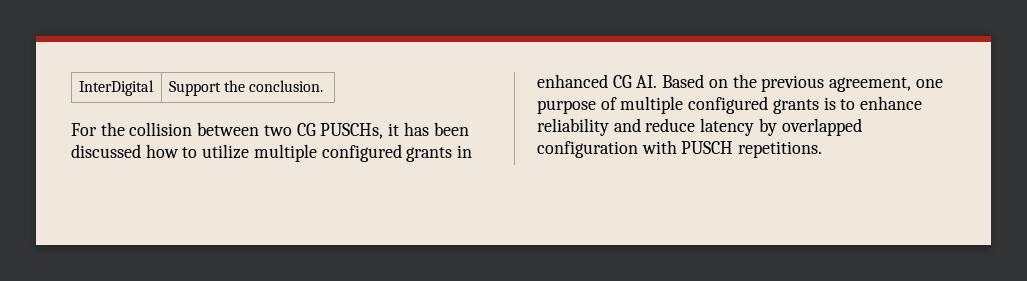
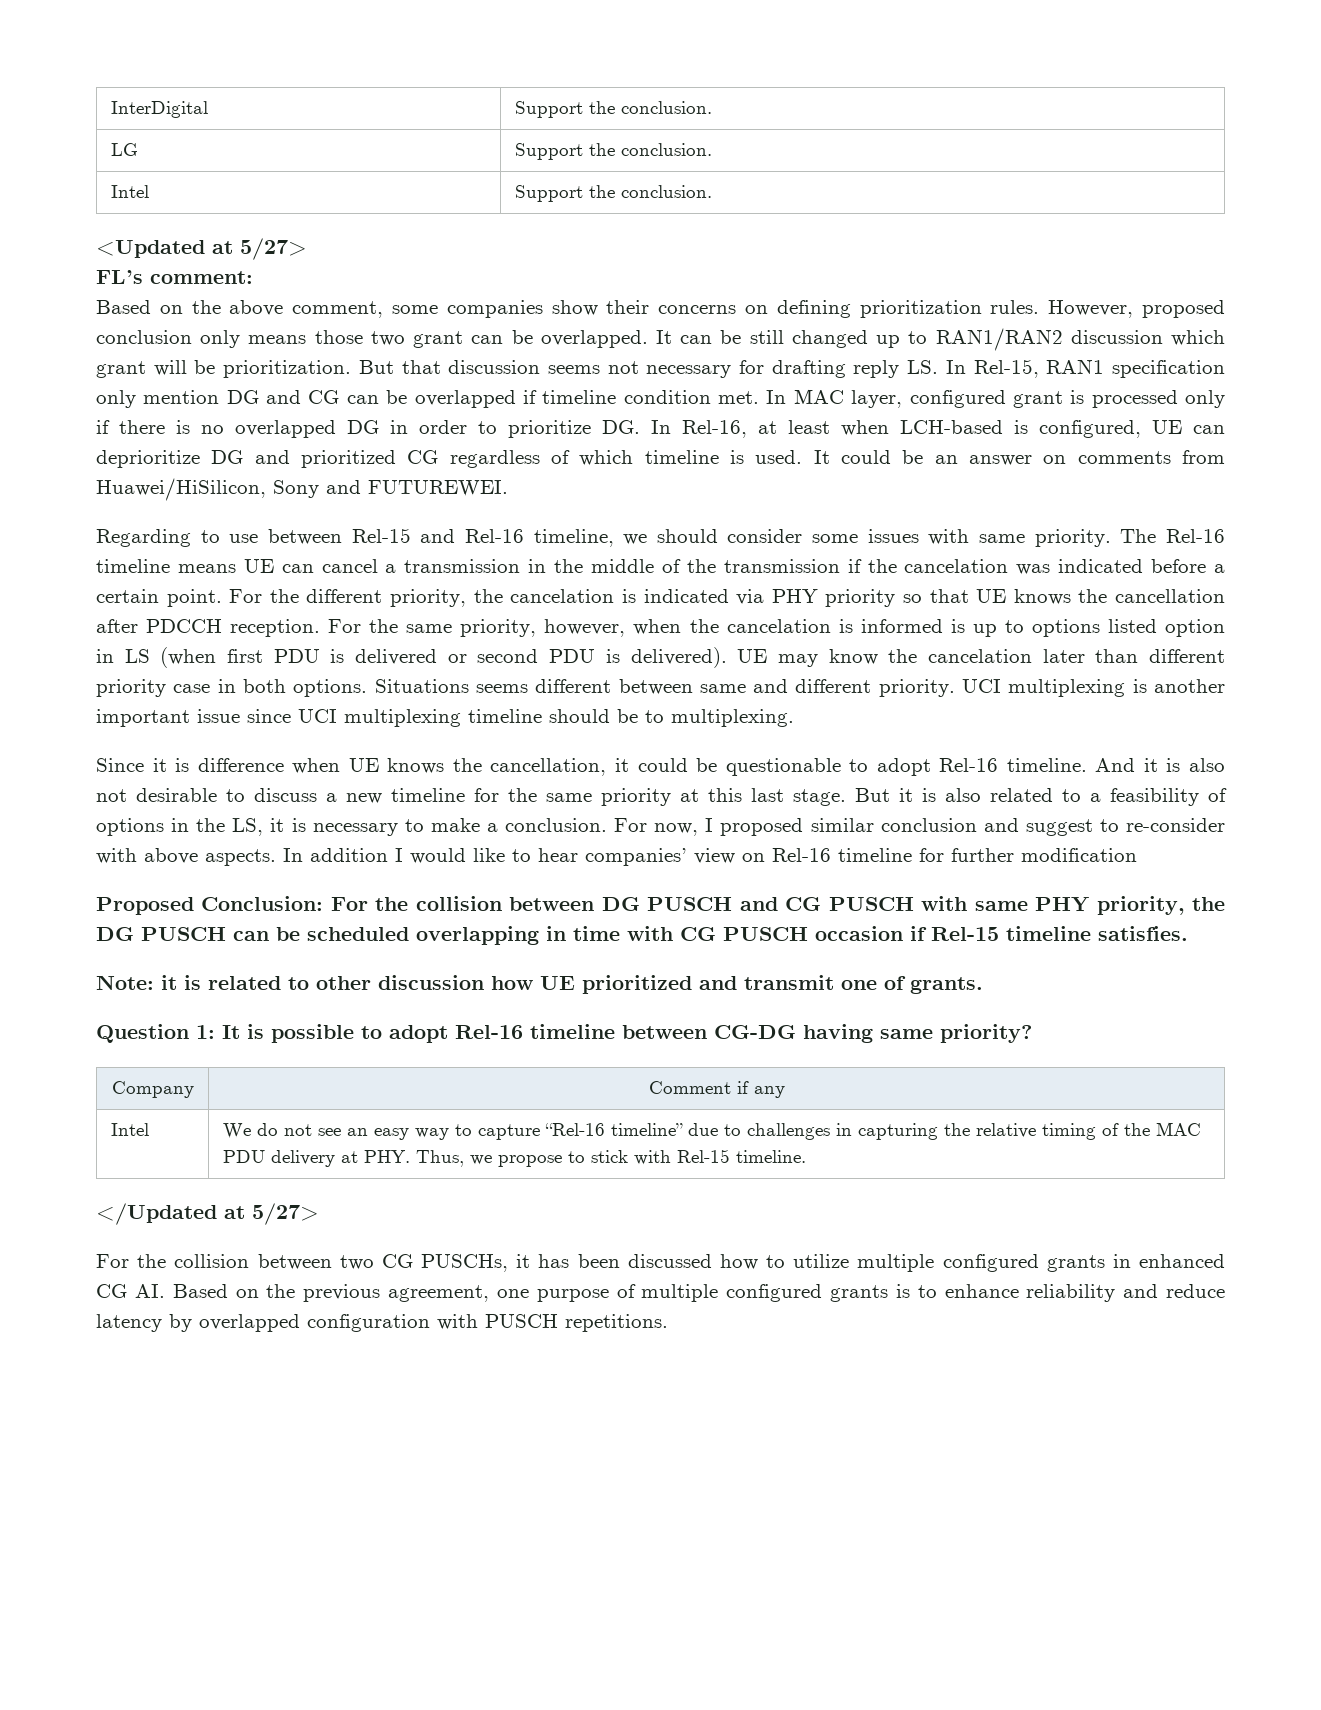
+ LG | Support the conclusion.
+ Intel | Support the conclusion.
+ <Updated at 5/27>
+ FL’s comment:
+ Based on the above comment, some companies show their concerns on defining prioritization rules. However, proposed conclusion only means those two grant can be overlapped. It can be still changed up to RAN1/RAN2 discussion which grant will be prioritization. But that discussion seems not necessary for drafting reply LS. In Rel-15, RAN1 specification only mention DG and CG can be overlapped if timeline condition met. In MAC layer, configured grant is processed only if there is no overlapped DG in order to prioritize DG. In Rel-16, at least when LCH-based is configured, UE can deprioritize DG and prioritized CG regardless of which timeline is used. It could be an answer on comments from Huawei/HiSilicon, Sony and FUTUREWEI.
+ Regarding to use between Rel-15 and Rel-16 timeline, we should consider some issues with same priority. The Rel-16 timeline means UE can cancel a transmission in the middle of the transmission if the cancelation was indicated before a certain point. For the different priority, the cancelation is indicated via PHY priority so that UE knows the cancellation after PDCCH reception. For the same priority, however, when the cancelation is informed is up to options listed option in LS (when first PDU is delivered or second PDU is delivered). UE may know the cancelation later than different priority case in both options. Situations seems different between same and different priority. UCI multiplexing is another important issue since UCI multiplexing timeline should be to multiplexing.
+ Since it is difference when UE knows the cancellation, it could be questionable to adopt Rel-16 timeline. And it is also not desirable to discuss a new timeline for the same priority at this last stage. But it is also related to a feasibility of options in the LS, it is necessary to make a conclusion. For now, I proposed similar conclusion and suggest to re-consider with above aspects. In addition I would like to hear companies’ view on Rel-16 timeline for further modification
+ Proposed Conclusion: For the collision between DG PUSCH and CG PUSCH with same PHY priority, the DG PUSCH can be scheduled overlapping in time with CG PUSCH occasion if Rel-15 timeline satisfies.
+ Note: it is related to other discussion how UE prioritized and transmit one of grants.
+ Question 1: It is possible to adopt Rel-16 timeline between CG-DG having same priority?
+ Company | Comment if any
+ Intel | We do not see an easy way to capture “Rel-16 timeline” due to challenges in capturing the relative timing of the MAC PDU delivery at PHY. Thus, we propose to stick with Rel-15 timeline.
+ </Updated at 5/27>

